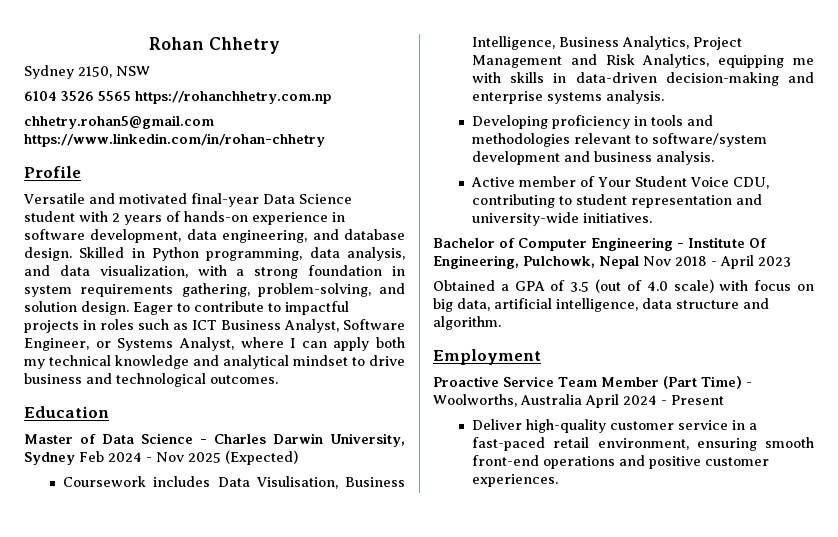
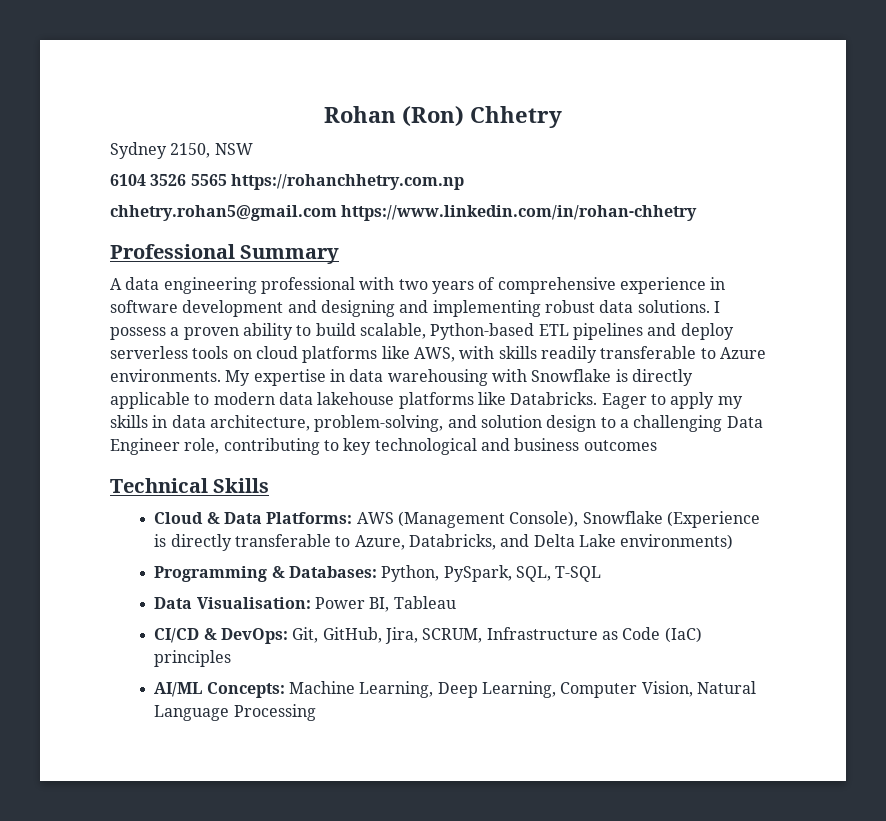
- Rohan Chhetry
+ Rohan (Ron) Chhetry
- Profile
- Versatile and motivated final-year Data Science student with 2 years of hands-on experience in software development, data engineering, and database design. Skilled in Python programming, data analysis, and data visualization, with a strong foundation in system requirements gathering, problem-solving, and solution design. Eager to contribute to impactful projects in roles such as ICT Business Analyst, Software Engineer, or Systems Analyst, where I can apply both my technical knowledge and analytical mindset to drive business and technological outcomes.
- Education
- Master of Data Science - Charles Darwin University, Sydney Feb 2024 - Nov 2025 (Expected)
- Coursework includes Data Visulisation, Business Intelligence, Business Analytics, Project Management and Risk Analytics, equipping me with skills in data-driven decision-making and enterprise systems analysis.
- Developing proficiency in tools and methodologies relevant to software/system development and business analysis.
- Active member of Your Student Voice CDU, contributing to student representation and university-wide initiatives.
- Bachelor of Computer Engineering - Institute Of Engineering, Pulchowk, Nepal Nov 2018 - April 2023
- Obtained a GPA of 3.5 (out of 4.0 scale) with focus on big data, artificial intelligence, data structure and algorithm.
- Employment
- Proactive Service Team Member (Part Time) - Woolworths, Australia April 2024 - Present
- Deliver high-quality customer service in a fast-paced retail environment, ensuring smooth front-end operations and positive customer experiences.
+ Professional Summary
+ A data engineering professional with two years of comprehensive experience in software development and designing and implementing robust data solutions. I possess a proven ability to build scalable, Python-based ETL pipelines and deploy serverless tools on cloud platforms like AWS, with skills readily transferable to Azure environments. My expertise in data warehousing with Snowflake is directly applicable to modern data lakehouse platforms like Databricks. Eager to apply my skills in data architecture, problem-solving, and solution design to a challenging Data Engineer role, contributing to key technological and business outcomes
+ Technical Skills
+ Cloud & Data Platforms: AWS (Management Console), Snowflake (Experience is directly transferable to Azure, Databricks, and Delta Lake environments)
+ Programming & Databases: Python, PySpark, SQL, T-SQL
+ Data Visualisation: Power BI, Tableau
+ CI/CD & DevOps: Git, GitHub, Jira, SCRUM, Infrastructure as Code (IaC) principles
+ AI/ML Concepts: Machine Learning, Deep Learning, Computer Vision, Natural Language Processing

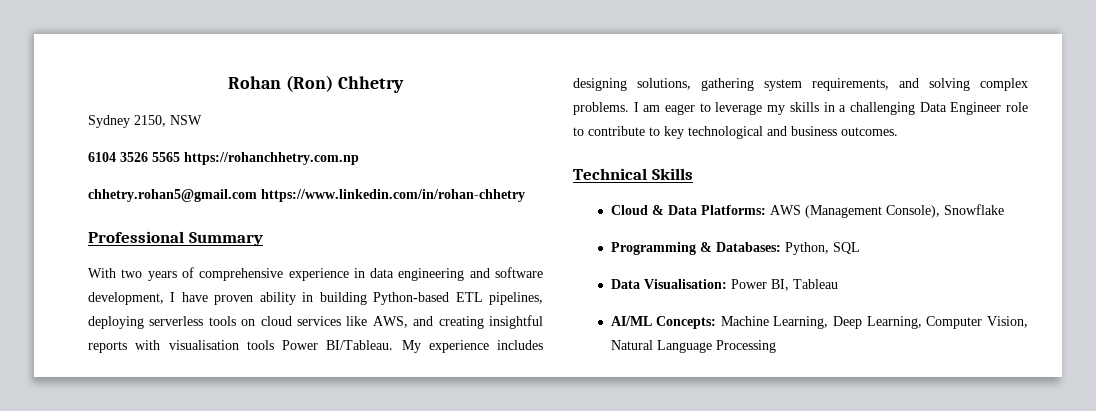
- A data engineering professional with two years of comprehensive experience in software development and designing and implementing robust data solutions. I possess a proven ability to build scalable, Python-based ETL pipelines and deploy serverless tools on cloud platforms like AWS, with skills readily transferable to Azure environments. My expertise in data warehousing with Snowflake is directly applicable to modern data lakehouse platforms like Databricks. Eager to apply my skills in data architecture, problem-solving, and solution design to a challenging Data Engineer role, contributing to key technological and business outcomes
+ With two years of comprehensive experience in data engineering and software development, I have proven ability in building Python-based ETL pipelines, deploying serverless tools on cloud services like AWS, and creating insightful reports with visualisation tools Power BI/Tableau. My experience includes designing solutions, gathering system requirements, and solving complex problems. I am eager to leverage my skills in a challenging Data Engineer role to contribute to key technological and business outcomes.
- Cloud & Data Platforms: AWS (Management Console), Snowflake (Experience is directly transferable to Azure, Databricks, and Delta Lake environments)
+ Cloud & Data Platforms: AWS (Management Console), Snowflake
- Programming & Databases: Python, PySpark, SQL, T-SQL
+ Programming & Databases: Python, SQL
- CI/CD & DevOps: Git, GitHub, Jira, SCRUM, Infrastructure as Code (IaC) principles

